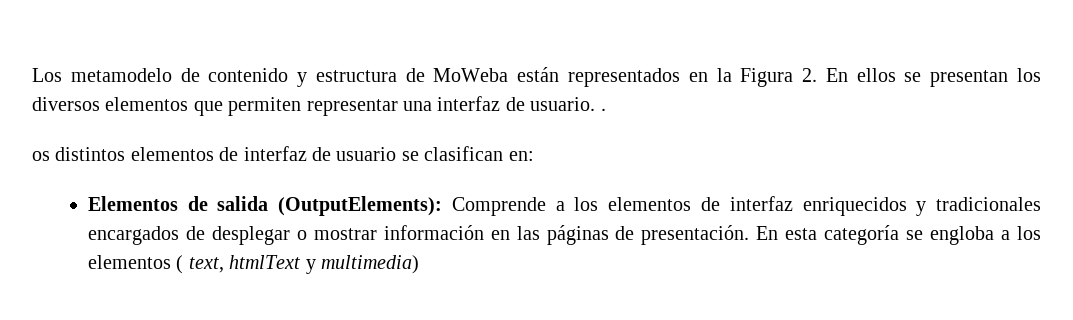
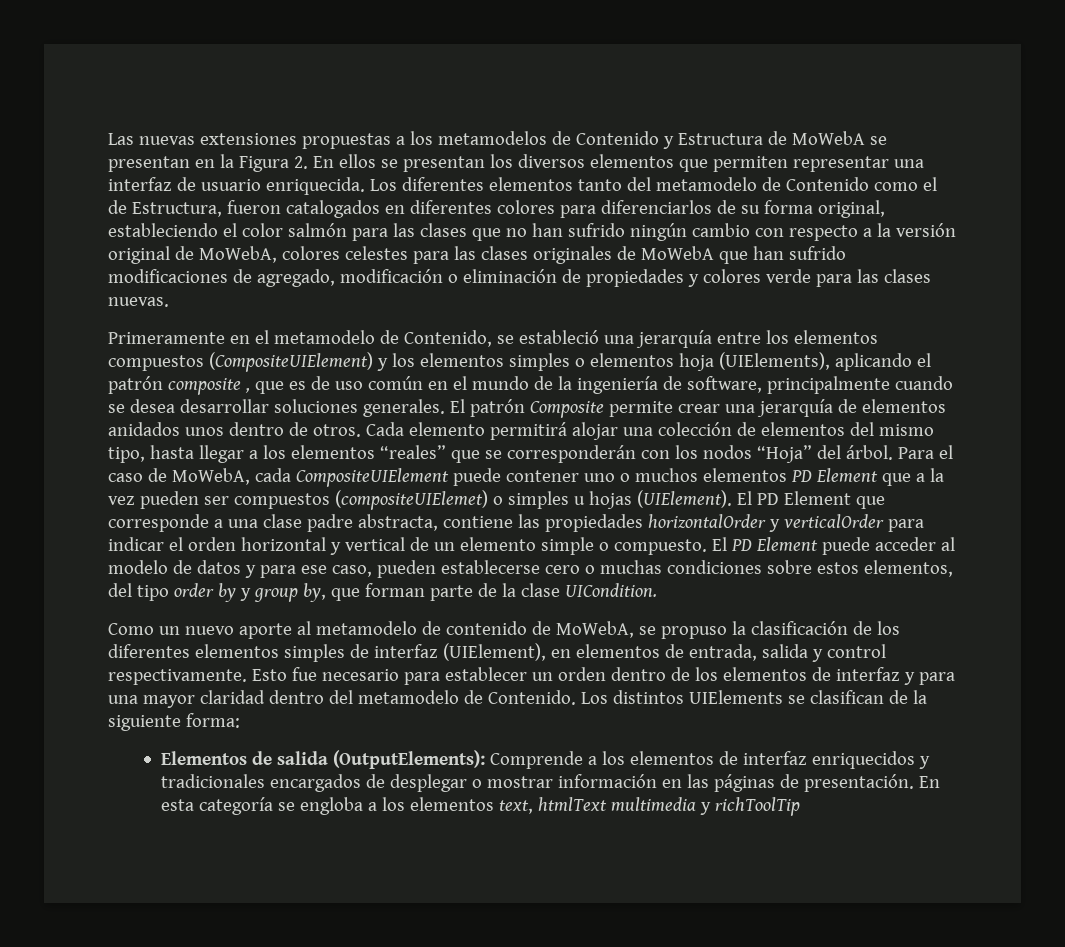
- Los metamodelo de contenido y estructura de MoWeba están representados en la Figura 2. En ellos se presentan los diversos elementos que permiten representar una interfaz de usuario. .
- os distintos elementos de interfaz de usuario se clasifican en:
+ Las nuevas extensiones propuestas a los metamodelos de Contenido y Estructura de MoWebA se presentan en la Figura 2. En ellos se presentan los diversos elementos que permiten representar una interfaz de usuario enriquecida. Los diferentes elementos tanto del metamodelo de Contenido como el de Estructura, fueron catalogados en diferentes colores para diferenciarlos de su forma original, estableciendo el color salmón para las clases que no han sufrido ningún cambio con respecto a la versión original de MoWebA, colores celestes para las clases originales de MoWebA que han sufrido modificaciones de agregado, modificación o eliminación de propiedades y colores verde para las clases nuevas.
+ Primeramente en el metamodelo de Contenido, se estableció una jerarquía entre los elementos compuestos (CompositeUIElement) y los elementos simples o elementos hoja (UIElements), aplicando el patrón composite , que es de uso común en el mundo de la ingeniería de software, principalmente cuando se desea desarrollar soluciones generales. El patrón Composite permite crear una jerarquía de elementos anidados unos dentro de otros. Cada elemento permitirá alojar una colección de elementos del mismo tipo, hasta llegar a los elementos “reales” que se corresponderán con los nodos “Hoja” del árbol. Para el caso de MoWebA, cada CompositeUIElement puede contener uno o muchos elementos PD Element que a la vez pueden ser compuestos (compositeUIElemet) o simples u hojas (UIElement). El PD Element que corresponde a una clase padre abstracta, contiene las propiedades horizontalOrder y verticalOrder para indicar el orden horizontal y vertical de un elemento simple o compuesto. El PD Element puede acceder al modelo de datos y para ese caso, pueden establecerse cero o muchas condiciones sobre estos elementos, del tipo order by y group by, que forman parte de la clase UICondition.
+ Como un nuevo aporte al metamodelo de contenido de MoWebA, se propuso la clasificación de los diferentes elementos simples de interfaz (UIElement), en elementos de entrada, salida y control respectivamente. Esto fue necesario para establecer un orden dentro de los elementos de interfaz y para una mayor claridad dentro del metamodelo de Contenido. Los distintos UIElements se clasifican de la siguiente forma:
- En esta categoría se engloba a los elementos ( text, htmlText y multimedia)
+ En esta categoría se engloba a los elementos text, htmlText multimedia y richToolTip

